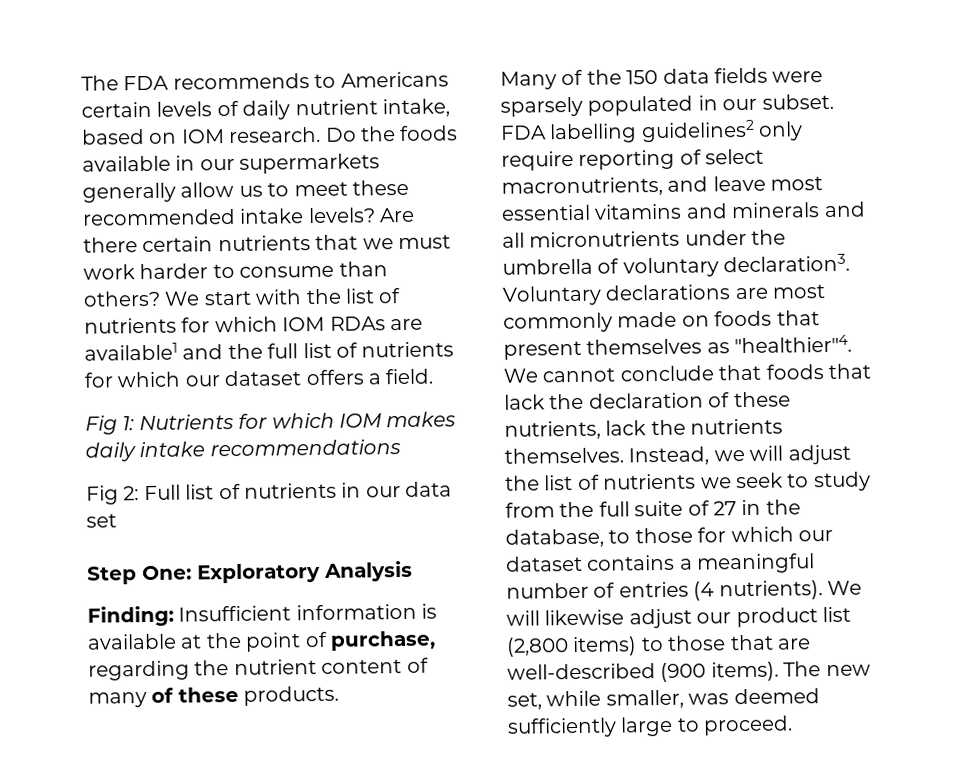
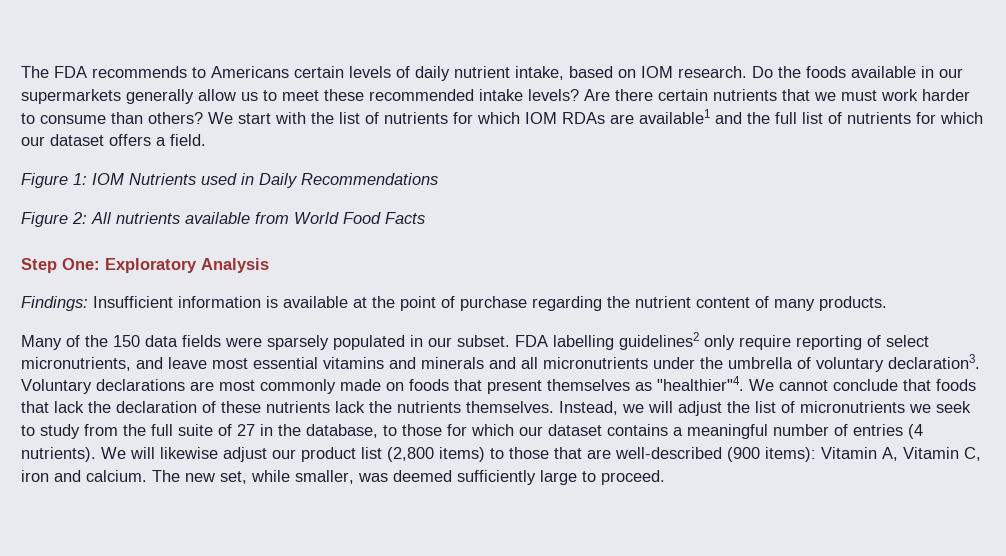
- Fig 1: Nutrients for which IOM makes daily intake recommendations
- Fig 2: Full list of nutrients in our data set
+ Figure 1: IOM Nutrients used in Daily Recommendations
+ Figure 2: All nutrients available from World Food Facts
- Finding: Insufficient information is available at the point of purchase, regarding the nutrient content of many of these products.
+ Findings: Insufficient information is available at the point of purchase regarding the nutrient content of many products.
- FDA labelling guidelines2 only require reporting of select macronutrients, and leave most essential vitamins and minerals and all micronutrients under the umbrella of voluntary declaration3.
+ FDA labelling guidelines2 only require reporting of select micronutrients, and leave most essential vitamins and minerals and all micronutrients under the umbrella of voluntary declaration3.
- We cannot conclude that foods that lack the declaration of these nutrients, lack the nutrients themselves.
+ We cannot conclude that foods that lack the declaration of these nutrients lack the nutrients themselves.
- Instead, we will adjust the list of nutrients we seek to study from the full suite of 27 in the database, to those for which our dataset contains a meaningful number of entries (4 nutrients).
+ Instead, we will adjust the list of micronutrients we seek to study from the full suite of 27 in the database, to those for which our dataset contains a meaningful number of entries (4 nutrients).
- We will likewise adjust our product list (2,800 items) to those that are well-described (900 items).
+ We will likewise adjust our product list (2,800 items) to those that are well-described (900 items): Vitamin A, Vitamin C, iron and calcium.

